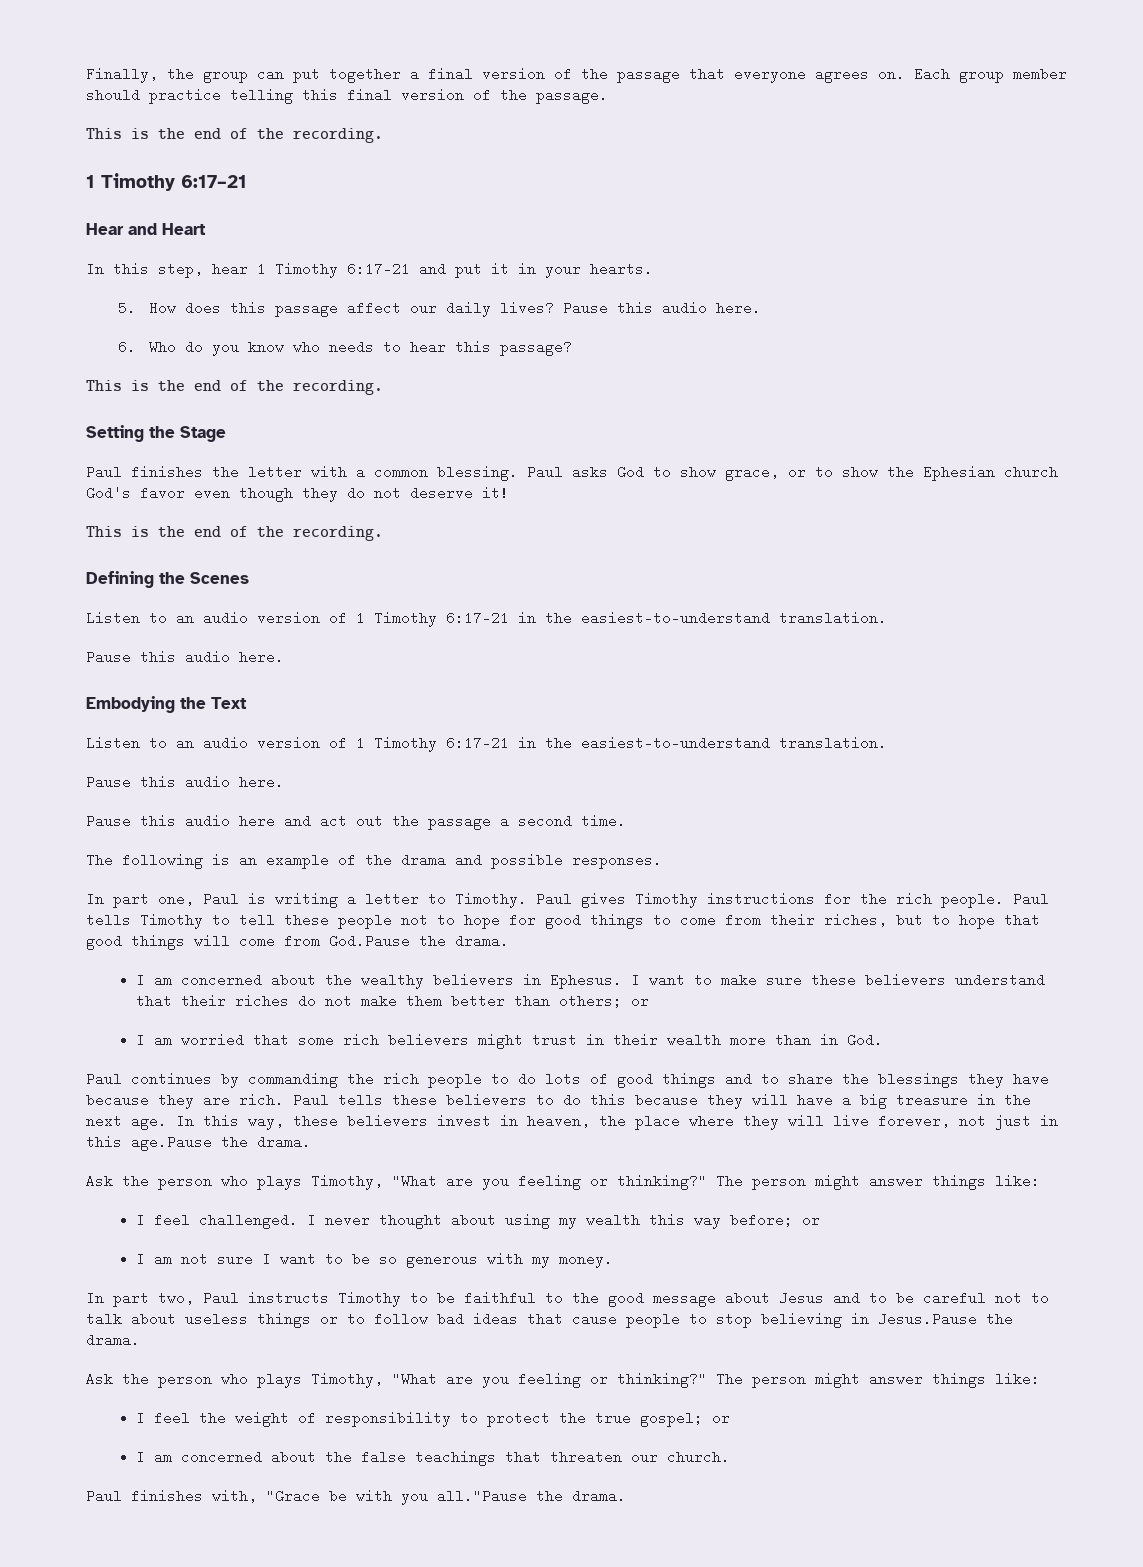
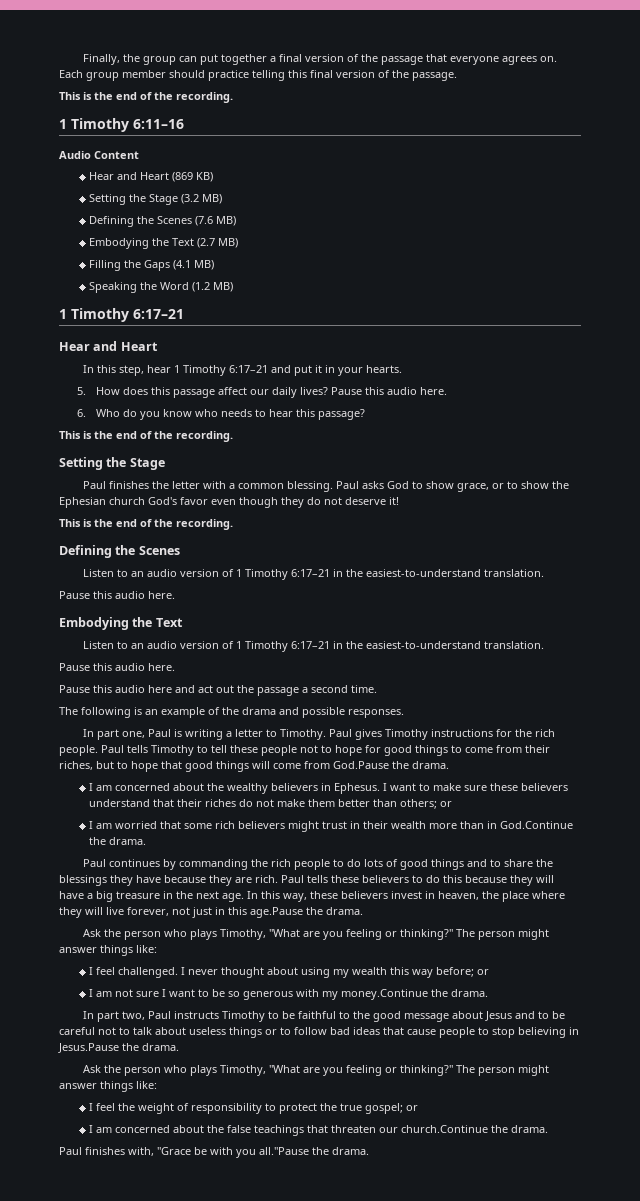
+ 1 Timothy 6:11–16
+ Audio Content
+ Hear and Heart (869 KB)
+ Setting the Stage (3.2 MB)
+ Defining the Scenes (7.6 MB)
+ Embodying the Text (2.7 MB)
+ Filling the Gaps (4.1 MB)
+ Speaking the Word (1.2 MB)
- I am worried that some rich believers might trust in their wealth more than in God.
+ I am worried that some rich believers might trust in their wealth more than in God.Continue the drama.
- I am not sure I want to be so generous with my money.
+ I am not sure I want to be so generous with my money.Continue the drama.
- I am concerned about the false teachings that threaten our church.
+ I am concerned about the false teachings that threaten our church.Continue the drama.

